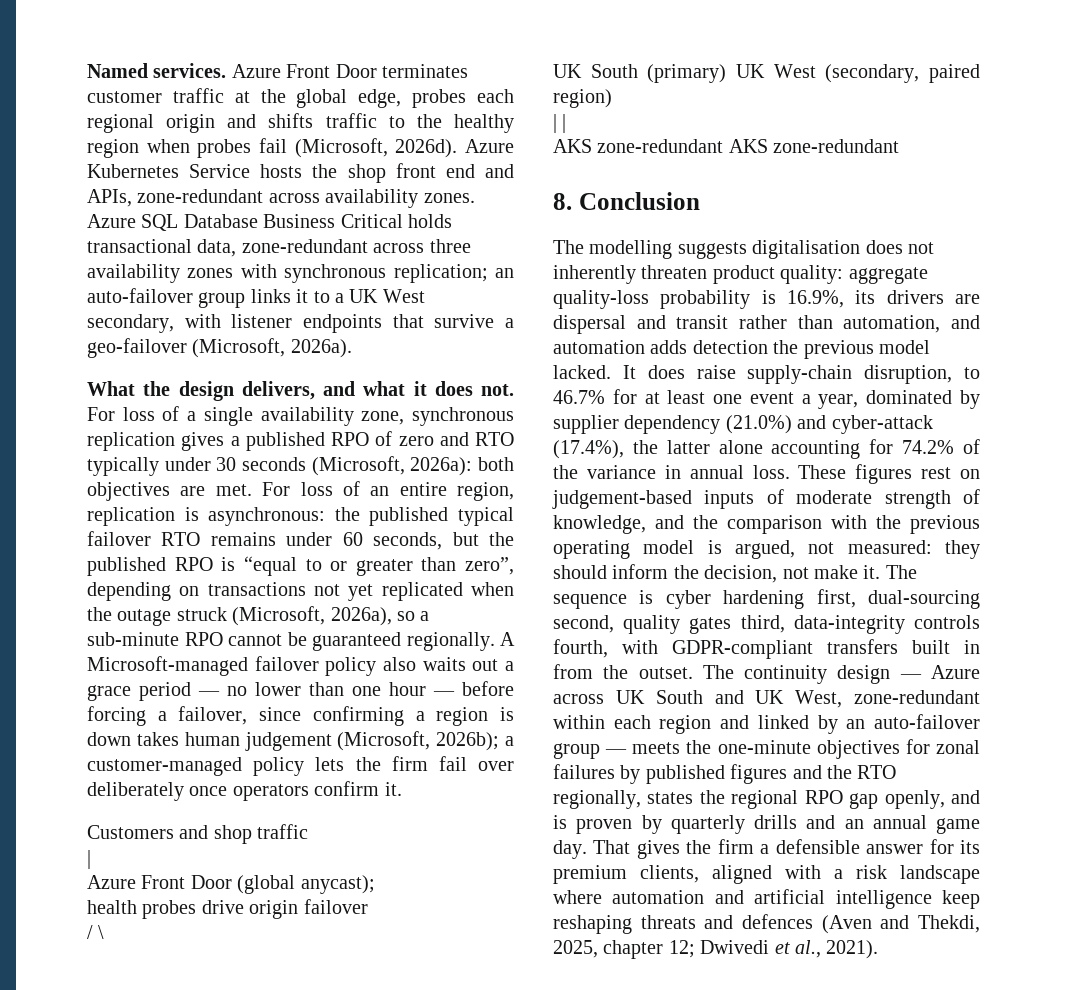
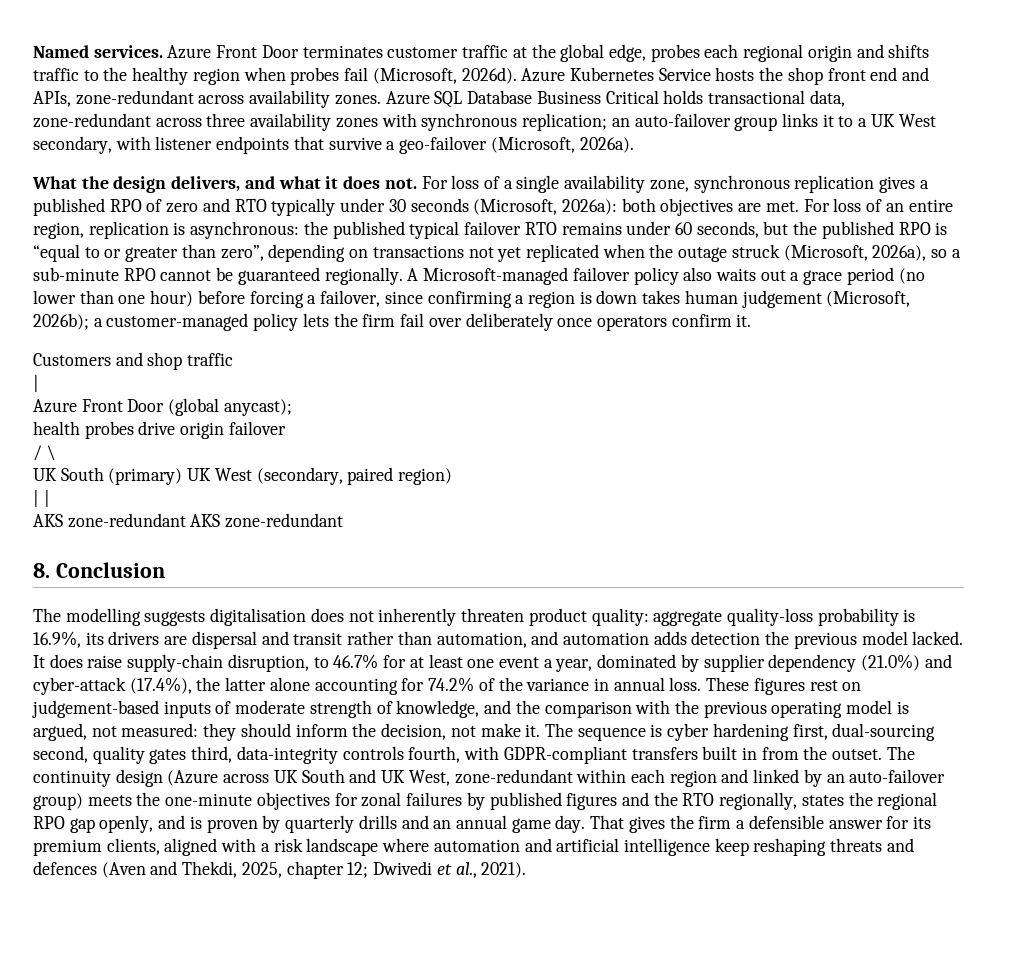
- A Microsoft-managed failover policy also waits out a grace period — no lower than one hour — before forcing a failover, since confirming a region is down takes human judgement (Microsoft, 2026b); a customer-managed policy lets the firm fail over deliberately once operators confirm it.
+ A Microsoft-managed failover policy also waits out a grace period (no lower than one hour) before forcing a failover, since confirming a region is down takes human judgement (Microsoft, 2026b); a customer-managed policy lets the firm fail over deliberately once operators confirm it.
- The continuity design — Azure across UK South and UK West, zone-redundant within each region and linked by an auto-failover group — meets the one-minute objectives for zonal failures by published figures and the RTO regionally, states the regional RPO gap openly, and is proven by quarterly drills and an annual game day.
+ The continuity design (Azure across UK South and UK West, zone-redundant within each region and linked by an auto-failover group) meets the one-minute objectives for zonal failures by published figures and the RTO regionally, states the regional RPO gap openly, and is proven by quarterly drills and an annual game day.

